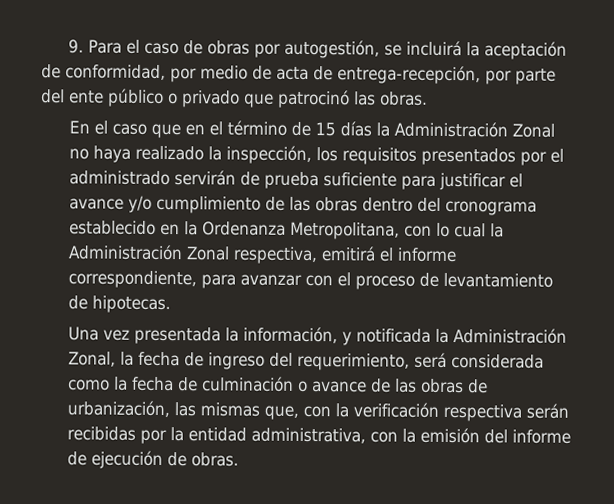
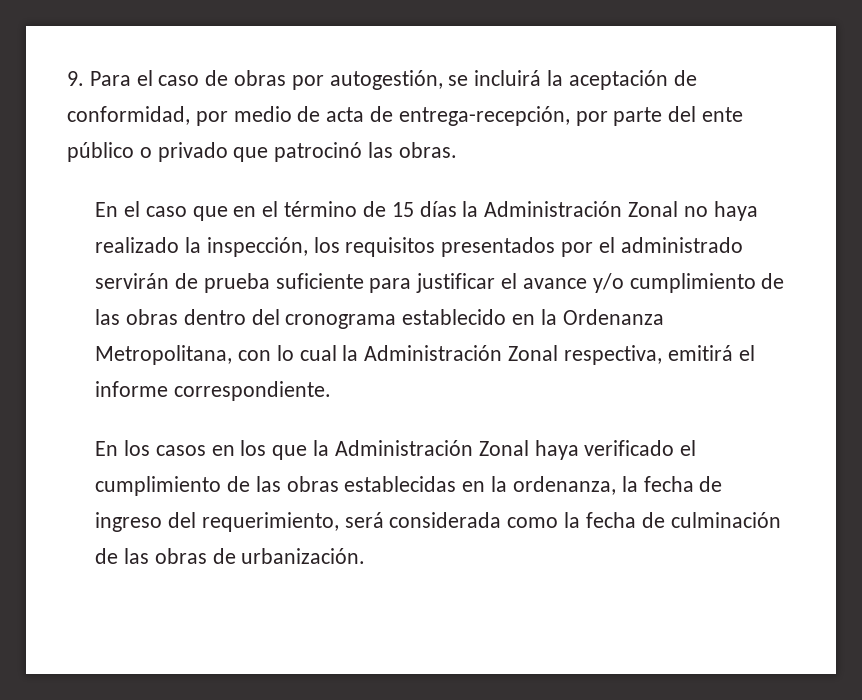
- En el caso que en el término de 15 días la Administración Zonal no haya realizado la inspección, los requisitos presentados por el administrado servirán de prueba suficiente para justificar el avance y/o cumplimiento de las obras dentro del cronograma establecido en la Ordenanza Metropolitana, con lo cual la Administración Zonal respectiva, emitirá el informe correspondiente, para avanzar con el proceso de levantamiento de hipotecas.
- Una vez presentada la información, y notificada la Administración Zonal, la fecha de ingreso del requerimiento, será considerada como la fecha de culminación o avance de las obras de urbanización, las mismas que, con la verificación respectiva serán recibidas por la entidad administrativa, con la emisión del informe de ejecución de obras.
+ En el caso que en el término de 15 días la Administración Zonal no haya realizado la inspección, los requisitos presentados por el administrado servirán de prueba suficiente para justificar el avance y/o cumplimiento de las obras dentro del cronograma establecido en la Ordenanza Metropolitana, con lo cual la Administración Zonal respectiva, emitirá el informe correspondiente.
+ En los casos en los que la Administración Zonal haya verificado el cumplimiento de las obras establecidas en la ordenanza, la fecha de ingreso del requerimiento, será considerada como la fecha de culminación de las obras de urbanización.

